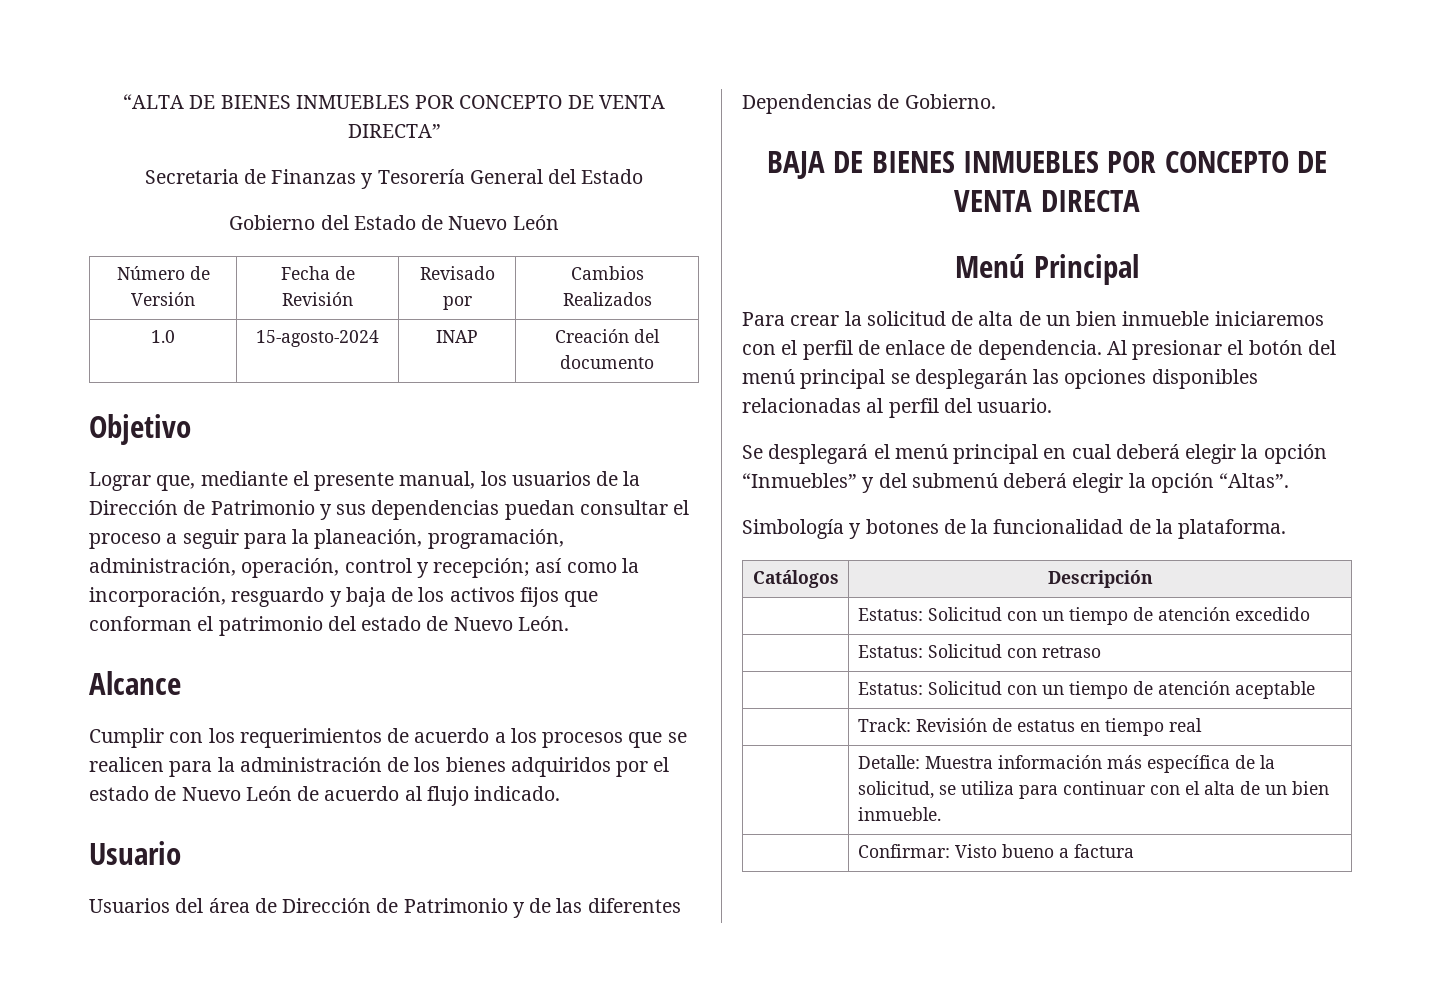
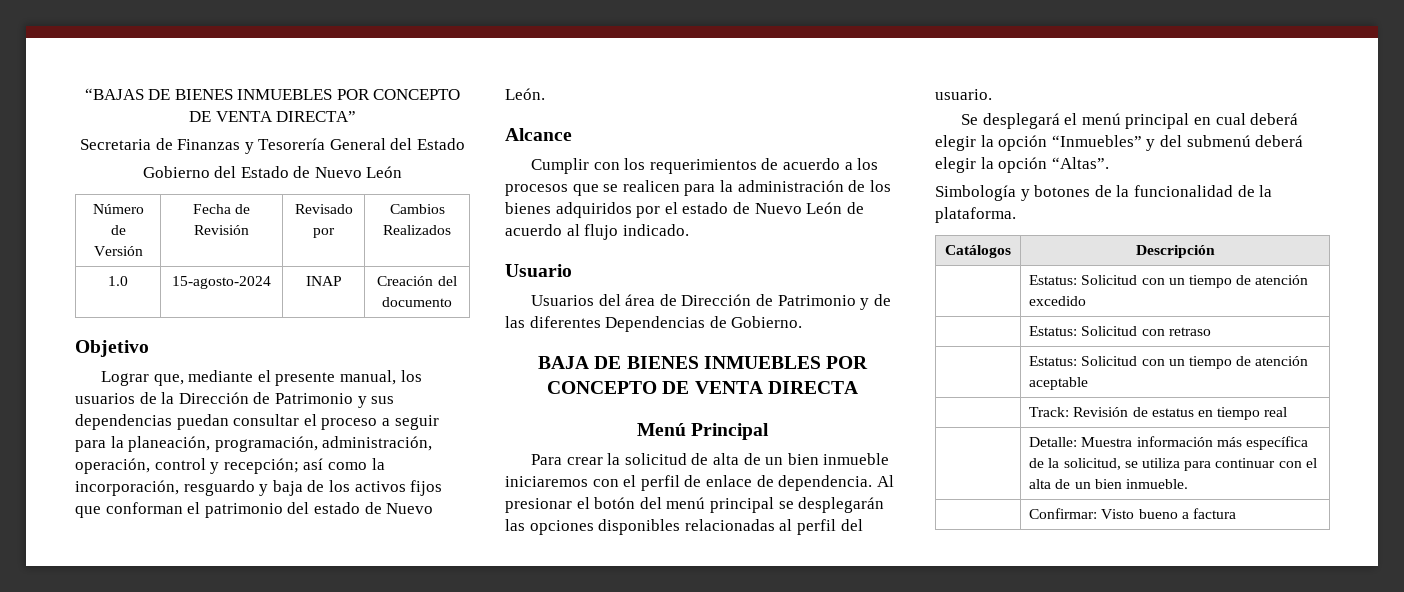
- “ALTA DE BIENES INMUEBLES POR CONCEPTO DE VENTA DIRECTA”
+ “BAJAS DE BIENES INMUEBLES POR CONCEPTO DE VENTA DIRECTA”

